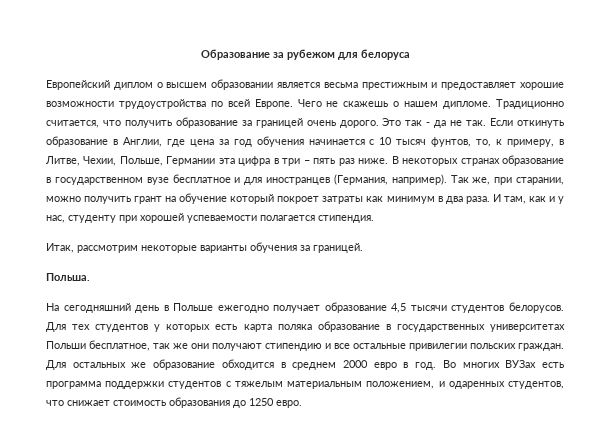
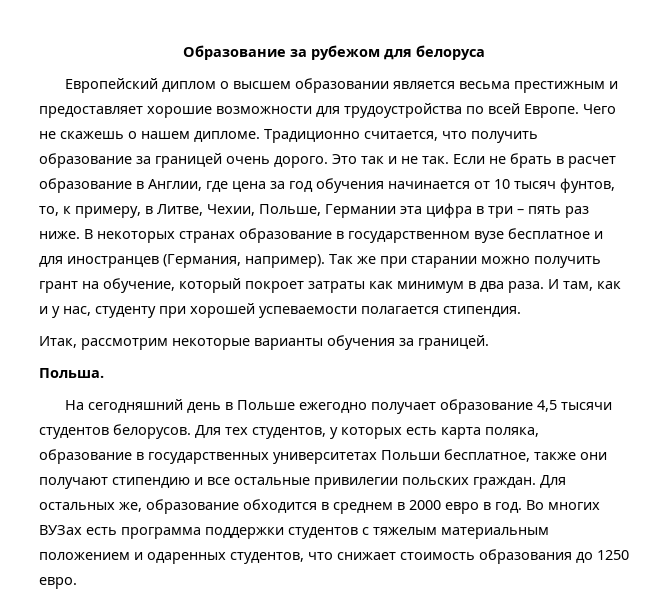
- Европейский диплом о высшем образовании является весьма престижным и предоставляет хорошие возможности трудоустройства по всей Европе.
+ Европейский диплом о высшем образовании является весьма престижным и предоставляет хорошие возможности для трудоустройства по всей Европе.
- Это так - да не так.
+ Это так и не так.
- Если откинуть образование в Англии, где цена за год обучения начинается с 10 тысяч фунтов, то, к примеру, в Литве, Чехии, Польше, Германии эта цифра в три – пять раз ниже.
+ Если не брать в расчет образование в Англии, где цена за год обучения начинается от 10 тысяч фунтов, то, к примеру, в Литве, Чехии, Польше, Германии эта цифра в три – пять раз ниже.
- Так же, при старании, можно получить грант на обучение который покроет затраты как минимум в два раза.
+ Так же при старании можно получить грант на обучение, который покроет затраты как минимум в два раза.
- Для тех студентов у которых есть карта поляка образование в государственных университетах Польши бесплатное, так же они получают стипендию и все остальные привилегии польских граждан.
+ Для тех студентов, у которых есть карта поляка, образование в государственных университетах Польши бесплатное, также они получают стипендию и все остальные привилегии польских граждан.
- Для остальных же образование обходится в среднем 2000 евро в год.
+ Для остальных же, образование обходится в среднем в 2000 евро в год.
- Во многих ВУЗах есть программа поддержки студентов с тяжелым материальным положением, и одаренных студентов, что снижает стоимость образования до 1250 евро.
+ Во многих ВУЗах есть программа поддержки студентов с тяжелым материальным положением и одаренных студентов, что снижает стоимость образования до 1250 евро.

